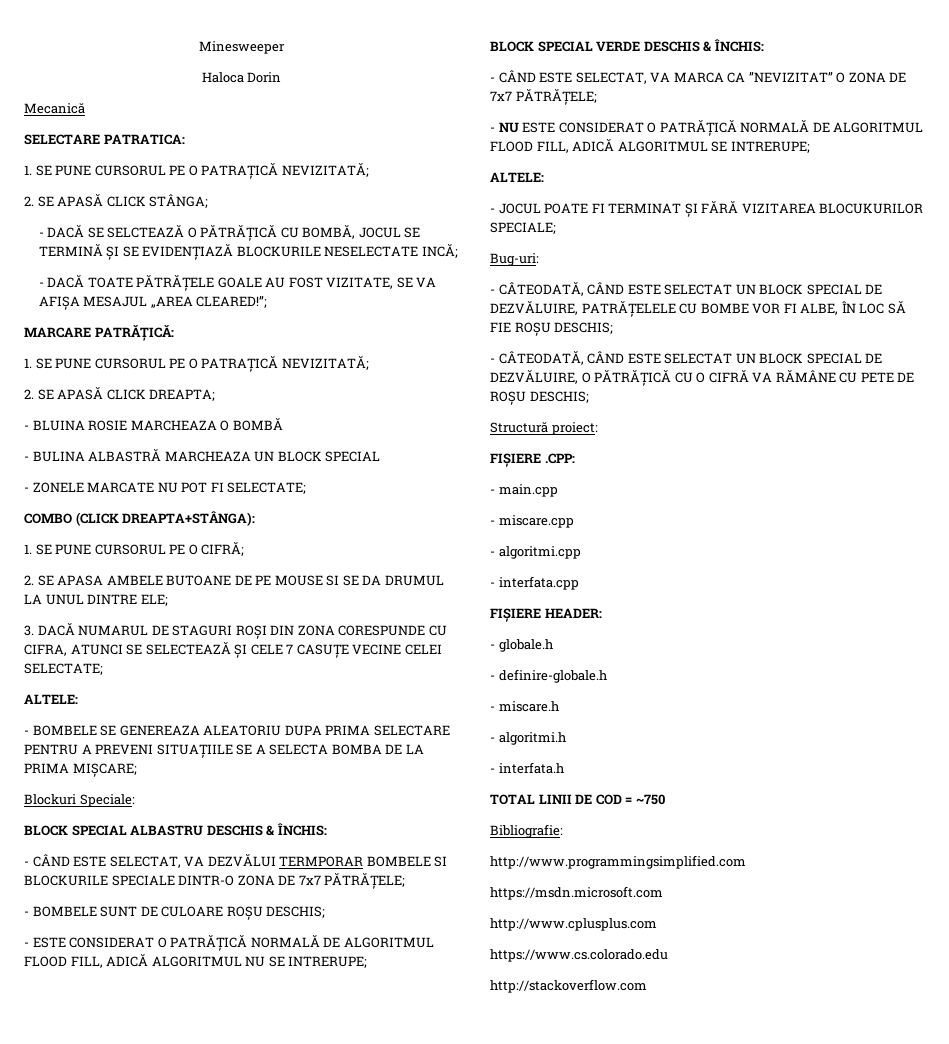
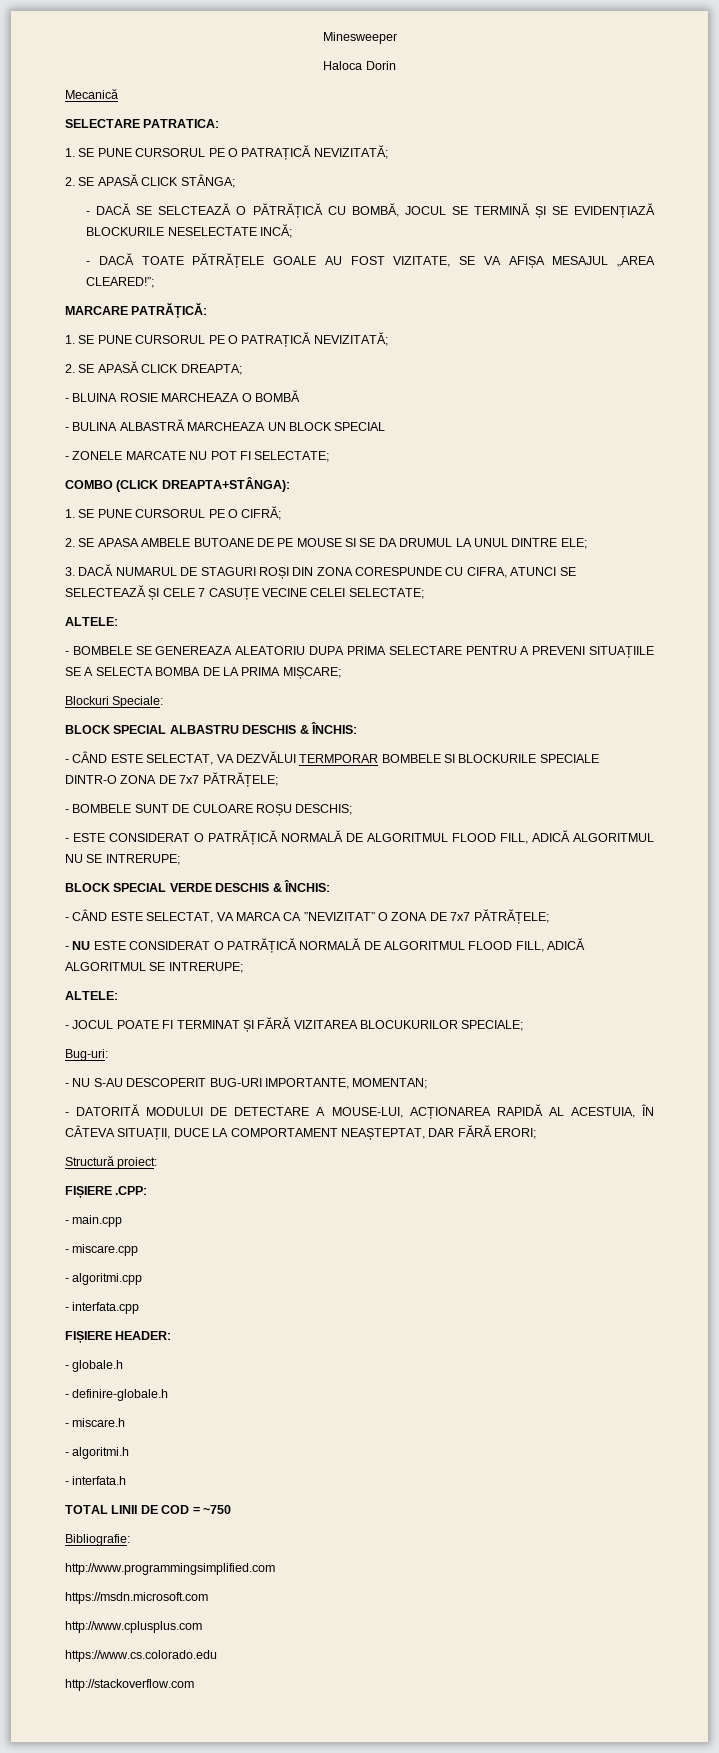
- - CÂTEODATĂ, CÂND ESTE SELECTAT UN BLOCK SPECIAL DE DEZVĂLUIRE, PATRĂȚELELE CU BOMBE VOR FI ALBE, ÎN LOC SĂ FIE ROȘU DESCHIS;
- - CÂTEODATĂ, CÂND ESTE SELECTAT UN BLOCK SPECIAL DE DEZVĂLUIRE, O PĂTRĂȚICĂ CU O CIFRĂ VA RĂMÂNE CU PETE DE ROȘU DESCHIS;
+ - NU S-AU DESCOPERIT BUG-URI IMPORTANTE, MOMENTAN;
+ - DATORITĂ MODULUI DE DETECTARE A MOUSE-LUI, ACȚIONAREA RAPIDĂ AL ACESTUIA, ÎN CÂTEVA SITUAȚII, DUCE LA COMPORTAMENT NEAȘTEPTAT, DAR FĂRĂ ERORI;

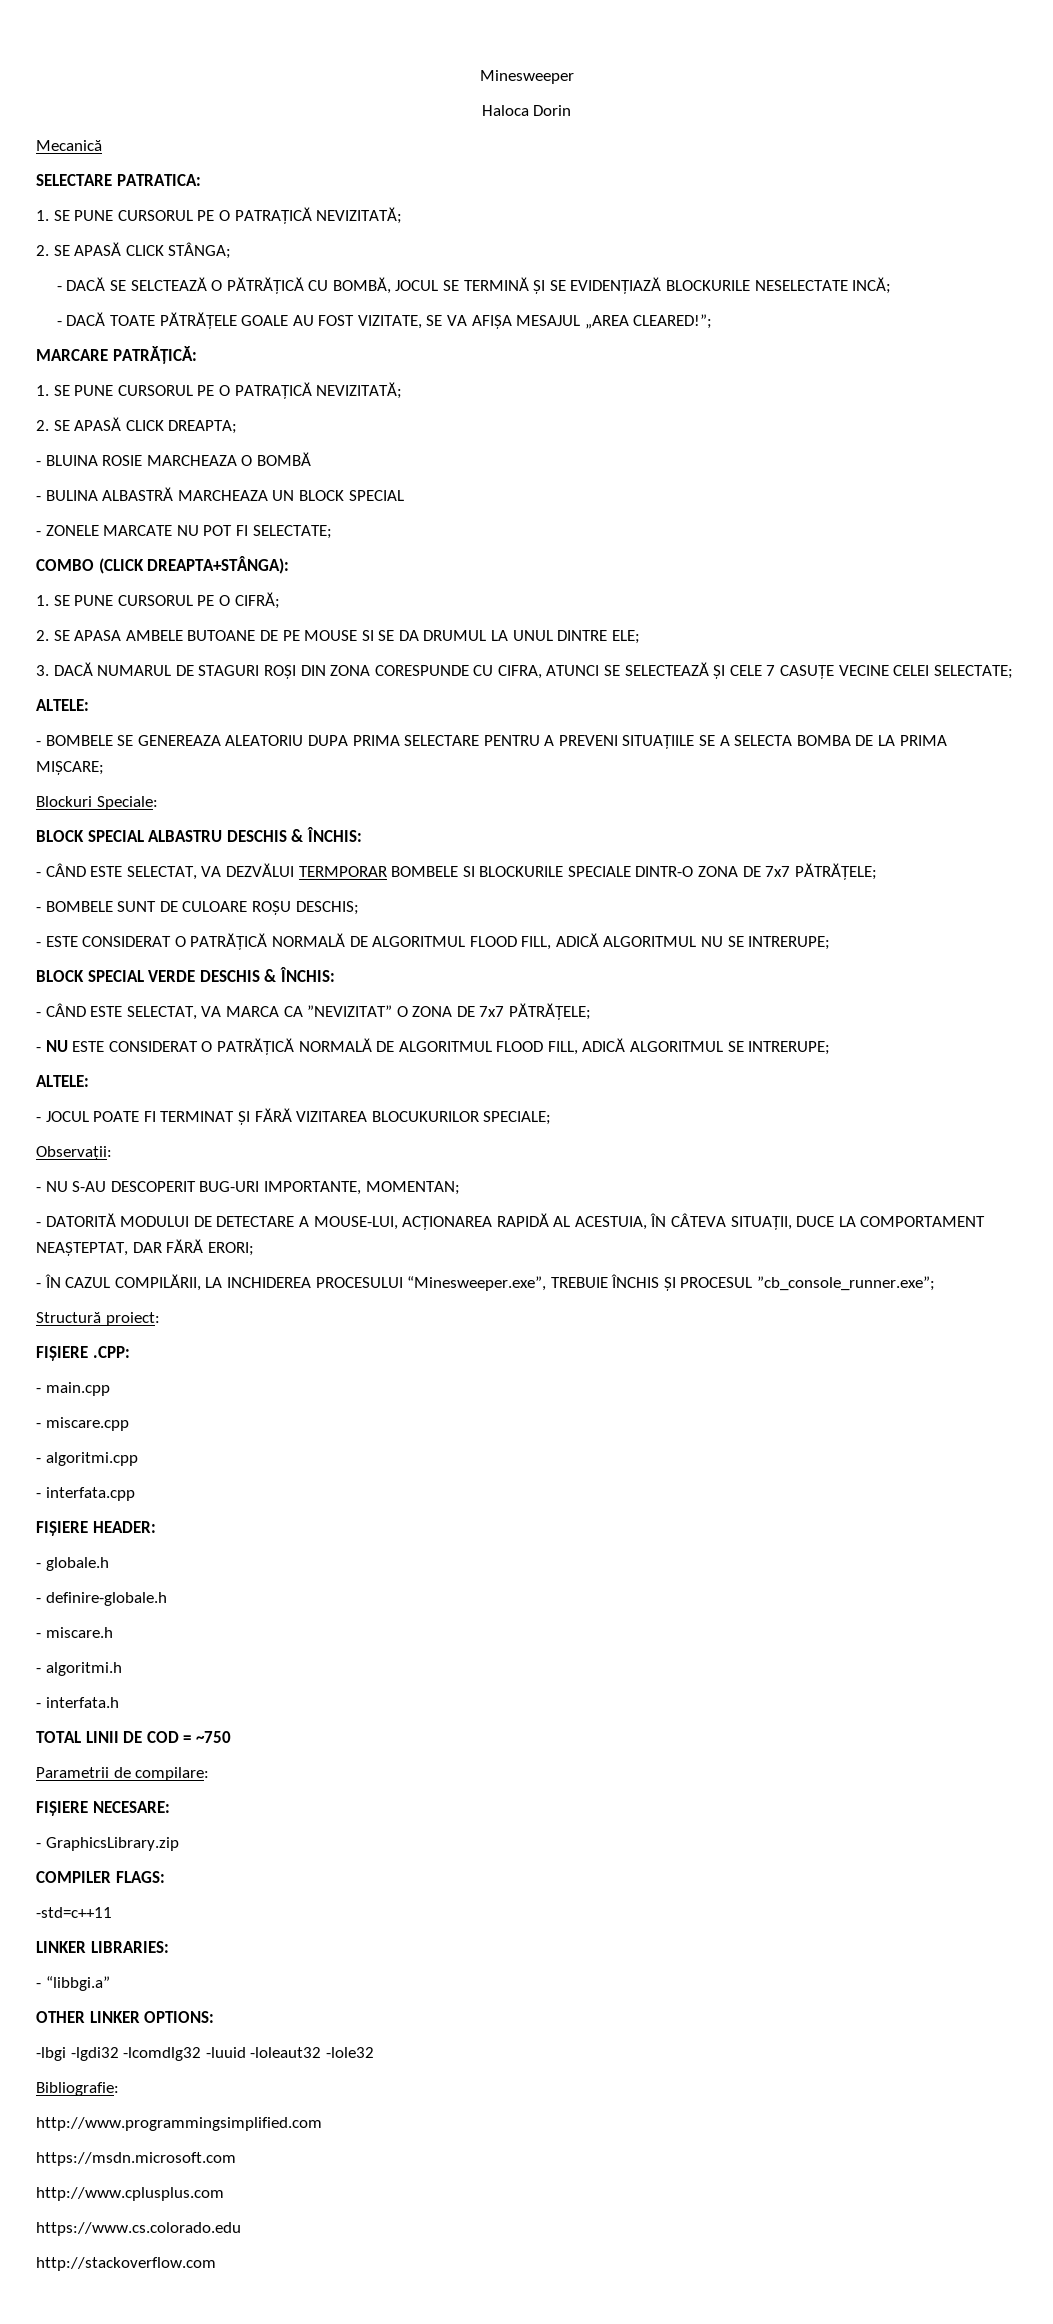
- Bug-uri:
+ Observații:
+ - ÎN CAZUL COMPILĂRII, LA INCHIDEREA PROCESULUI “Minesweeper.exe”, TREBUIE ÎNCHIS ȘI PROCESUL ”cb_console_runner.exe”;
+ Parametrii de compilare:
+ FIȘIERE NECESARE:
+ - GraphicsLibrary.zip
+ COMPILER FLAGS:
+ -std=c++11
+ LINKER LIBRARIES:
+ - “libbgi.a”
+ OTHER LINKER OPTIONS:
+ -lbgi -lgdi32 -lcomdlg32 -luuid -loleaut32 -lole32

